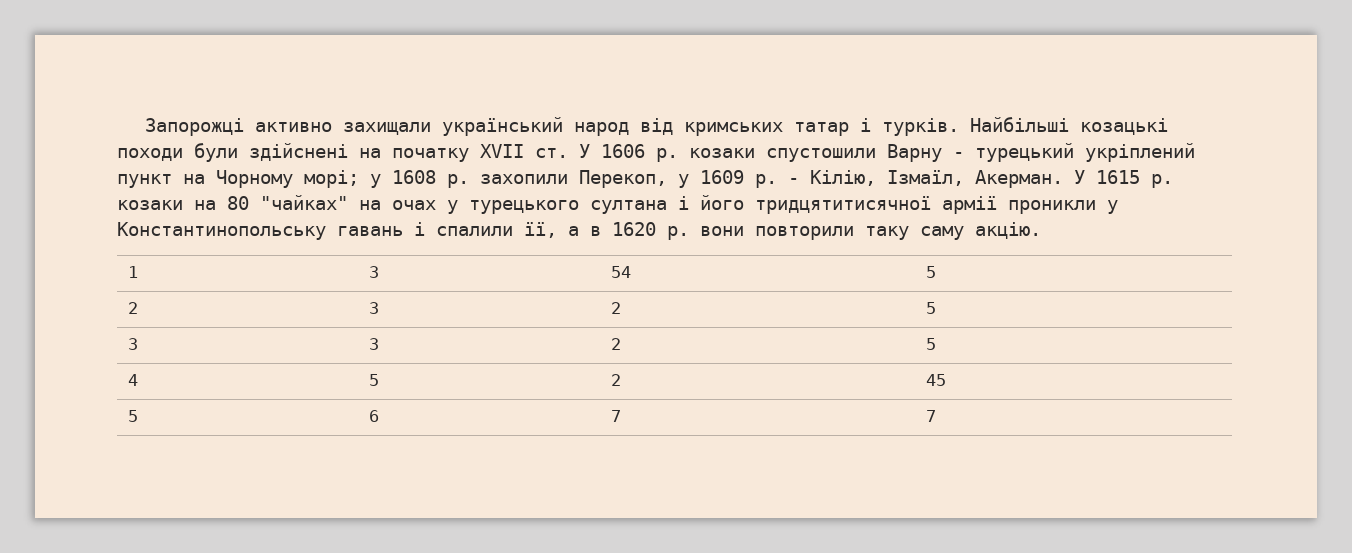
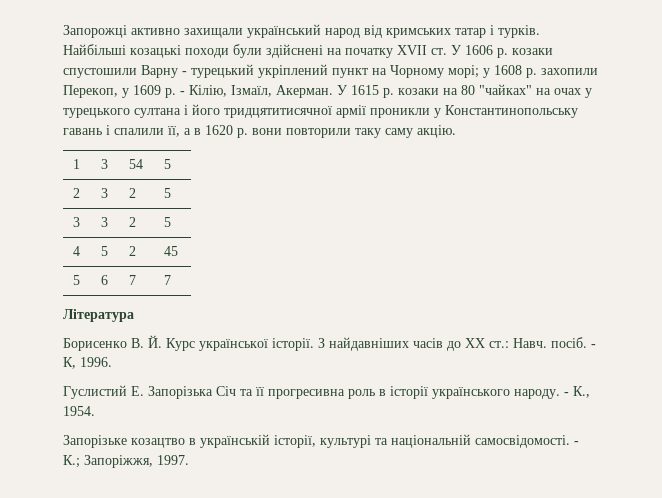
+ Література
+ Борисенко В. Й. Курс української історії. З найдавніших часів до XX ст.: Навч. посіб. - К, 1996.
+ Гуслистий Е. Запорізька Січ та її прогресивна роль в історії українського народу. - К., 1954.
+ Запорізьке козацтво в українській історії, культурі та національній самосвідомості. - К.; Запоріжжя, 1997.

